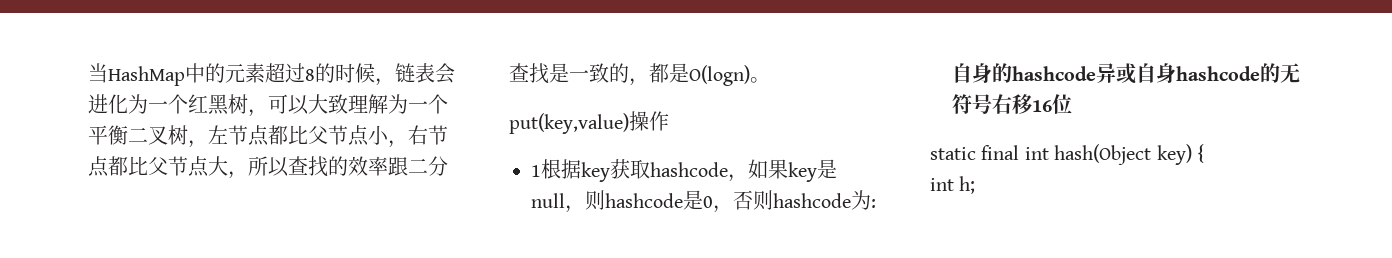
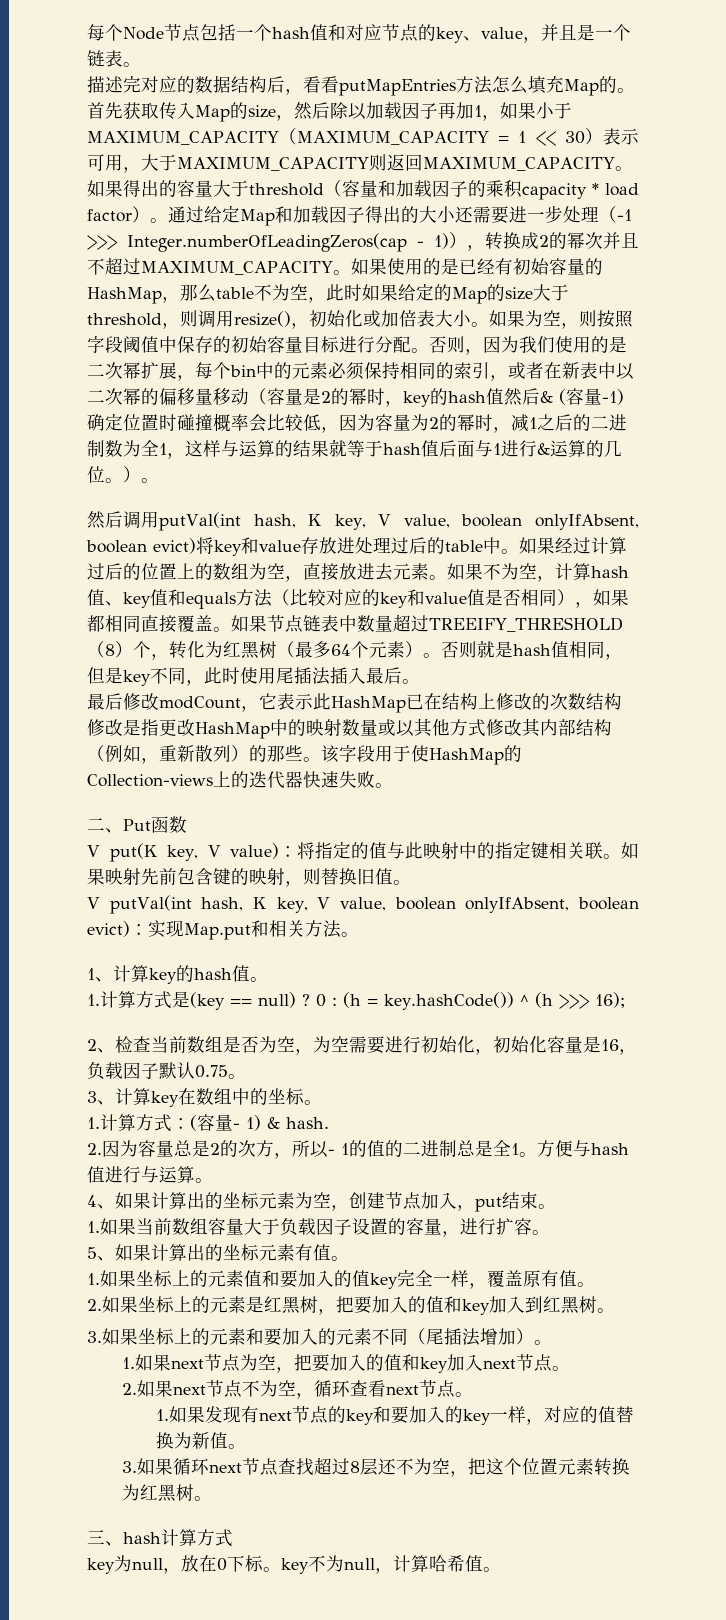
- 当HashMap中的元素超过8的时候，链表会进化为一个红黑树，可以大致理解为一个平衡二叉树，左节点都比父节点小，右节点都比父节点大，所以查找的效率跟二分查找是一致的，都是O(logn)。
- put(key,value)操作
- 1根据key获取hashcode，如果key是null，则hashcode是0，否则hashcode为:自身的hashcode异或自身hashcode的无符号右移16位
- static final int hash(Object key) {
- int h;
+ 每个Node节点包括一个hash值和对应节点的key、value，并且是一个链表。
+ 描述完对应的数据结构后，看看putMapEntries方法怎么填充Map的。首先获取传入Map的size，然后除以加载因子再加1，如果小于MAXIMUM_CAPACITY（MAXIMUM_CAPACITY = 1 << 30）表示可用，大于MAXIMUM_CAPACITY则返回MAXIMUM_CAPACITY。如果得出的容量大于threshold（容量和加载因子的乘积capacity * load factor）。通过给定Map和加载因子得出的大小还需要进一步处理（-1 >>> Integer.numberOfLeadingZeros(cap - 1)），转换成2的幂次并且不超过MAXIMUM_CAPACITY。如果使用的是已经有初始容量的HashMap，那么table不为空，此时如果给定的Map的size大于threshold，则调用resize()，初始化或加倍表大小。如果为空，则按照字段阈值中保存的初始容量目标进行分配。否则，因为我们使用的是二次幂扩展，每个bin中的元素必须保持相同的索引，或者在新表中以二次幂的偏移量移动（容量是2的幂时，key的hash值然后& (容量-1)确定位置时碰撞概率会比较低，因为容量为2的幂时，减1之后的二进制数为全1，这样与运算的结果就等于hash值后面与1进行&运算的几位。）。
+ 然后调用putVal(int hash, K key, V value, boolean onlyIfAbsent, boolean evict)将key和value存放进处理过后的table中。如果经过计算过后的位置上的数组为空，直接放进去元素。如果不为空，计算hash值、key值和equals方法（比较对应的key和value值是否相同），如果都相同直接覆盖。如果节点链表中数量超过TREEIFY_THRESHOLD（8）个，转化为红黑树（最多64个元素）。否则就是hash值相同，但是key不同，此时使用尾插法插入最后。
+ 最后修改modCount，它表示此HashMap已在结构上修改的次数结构修改是指更改HashMap中的映射数量或以其他方式修改其内部结构（例如，重新散列）的那些。该字段用于使HashMap的Collection-views上的迭代器快速失败。
+ 二、Put函数
+ V put(K key, V value)：将指定的值与此映射中的指定键相关联。如果映射先前包含键的映射，则替换旧值。
+ V putVal(int hash, K key, V value, boolean onlyIfAbsent, boolean evict)：实现Map.put和相关方法。
+ 1、计算key的hash值。
+ 1.计算方式是(key == null) ? 0 : (h = key.hashCode()) ^ (h >>> 16);
+ 2、检查当前数组是否为空，为空需要进行初始化，初始化容量是16，负载因子默认0.75。
+ 3、计算key在数组中的坐标。
+ 1.计算方式：(容量- 1) & hash.
+ 2.因为容量总是2的次方，所以- 1的值的二进制总是全1。方便与hash值进行与运算。
+ 4、如果计算出的坐标元素为空，创建节点加入，put结束。
+ 1.如果当前数组容量大于负载因子设置的容量，进行扩容。
+ 5、如果计算出的坐标元素有值。
+ 1.如果坐标上的元素值和要加入的值key完全一样，覆盖原有值。
+ 2.如果坐标上的元素是红黑树，把要加入的值和key加入到红黑树。
+ 3.如果坐标上的元素和要加入的元素不同（尾插法增加）。
+ 1.如果next节点为空，把要加入的值和key加入next节点。
+ 2.如果next节点不为空，循环查看next节点。
+ 1.如果发现有next节点的key和要加入的key一样，对应的值替换为新值。
+ 3.如果循环next节点查找超过8层还不为空，把这个位置元素转换为红黑树。
+ 三、hash计算方式
+ key为null，放在0下标。key不为null，计算哈希值。

